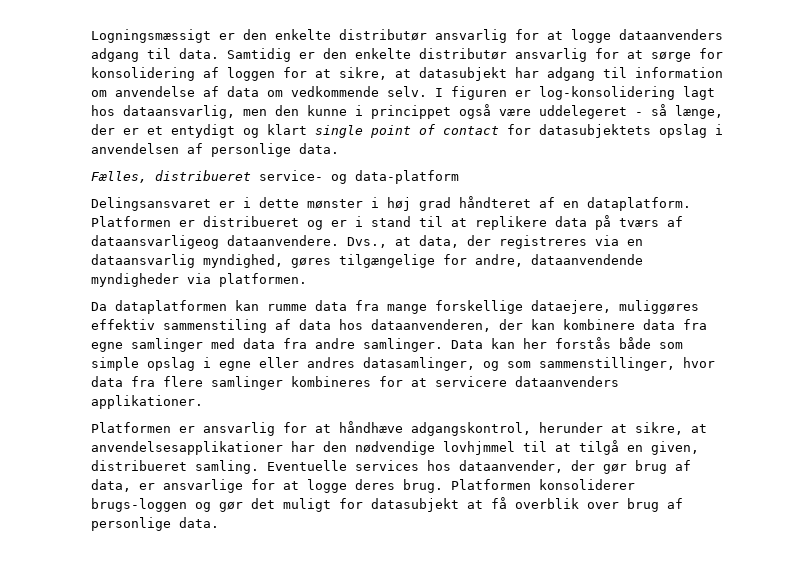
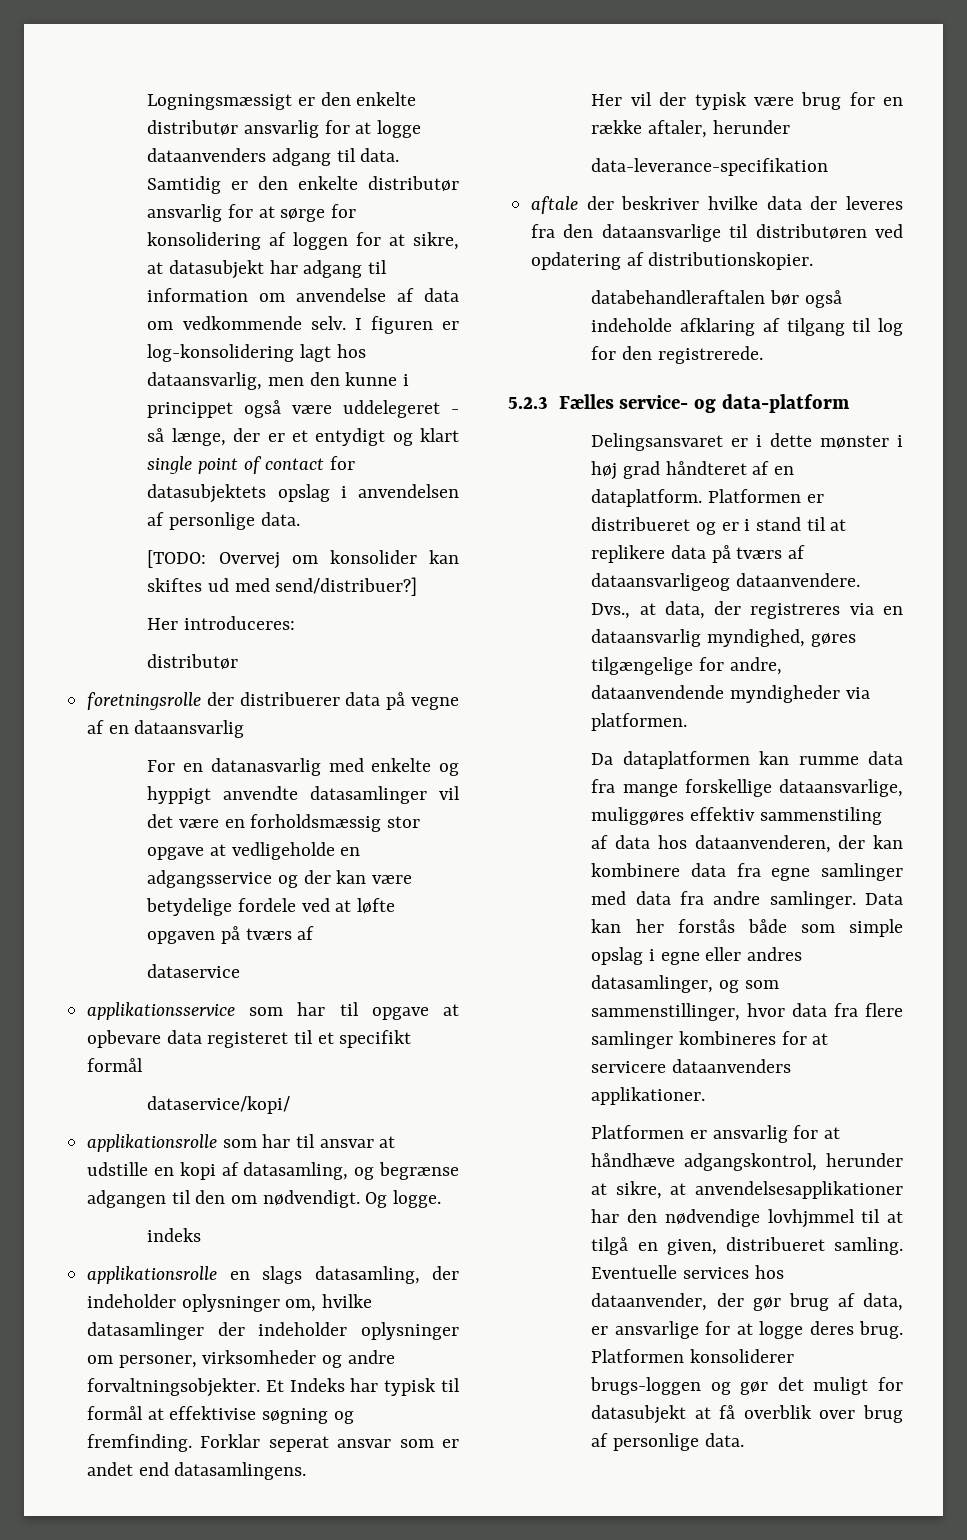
- Fælles, distribueret service- og data-platform
+ [TODO: Overvej om konsolider kan skiftes ud med send/distribuer?]
+ Her introduceres:
+ distributør
+ foretningsrolle der distribuerer data på vegne af en dataansvarlig
+ For en datanasvarlig med enkelte og hyppigt anvendte datasamlinger vil det være en forholdsmæssig stor opgave at vedligeholde en adgangsservice og der kan være betydelige fordele ved at løfte opgaven på tværs af
+ dataservice
+ applikationsservice som har til opgave at opbevare data registeret til et specifikt formål
+ dataservice/kopi/
+ applikationsrolle som har til ansvar at udstille en kopi af datasamling, og begrænse adgangen til den om nødvendigt. Og logge.
+ indeks
+ applikationsrolle en slags datasamling, der indeholder oplysninger om, hvilke datasamlinger der indeholder oplysninger om personer, virksomheder og andre forvaltningsobjekter. Et Indeks har typisk til formål at effektivise søgning og fremfinding. Forklar seperat ansvar som er andet end datasamlingens.
+ Her vil der typisk være brug for en række aftaler, herunder
+ data-leverance-specifikation
+ aftale der beskriver hvilke data der leveres fra den dataansvarlige til distributøren ved opdatering af distributionskopier.
+ databehandleraftalen bør også indeholde afklaring af tilgang til log for den registrerede.
+ 5.2.3 Fælles service- og data-platform
- Da dataplatformen kan rumme data fra mange forskellige dataejere, muliggøres effektiv sammenstiling af data hos dataanvenderen, der kan kombinere data fra egne samlinger med data fra andre samlinger.
+ Da dataplatformen kan rumme data fra mange forskellige dataansvarlige, muliggøres effektiv sammenstiling af data hos dataanvenderen, der kan kombinere data fra egne samlinger med data fra andre samlinger.

